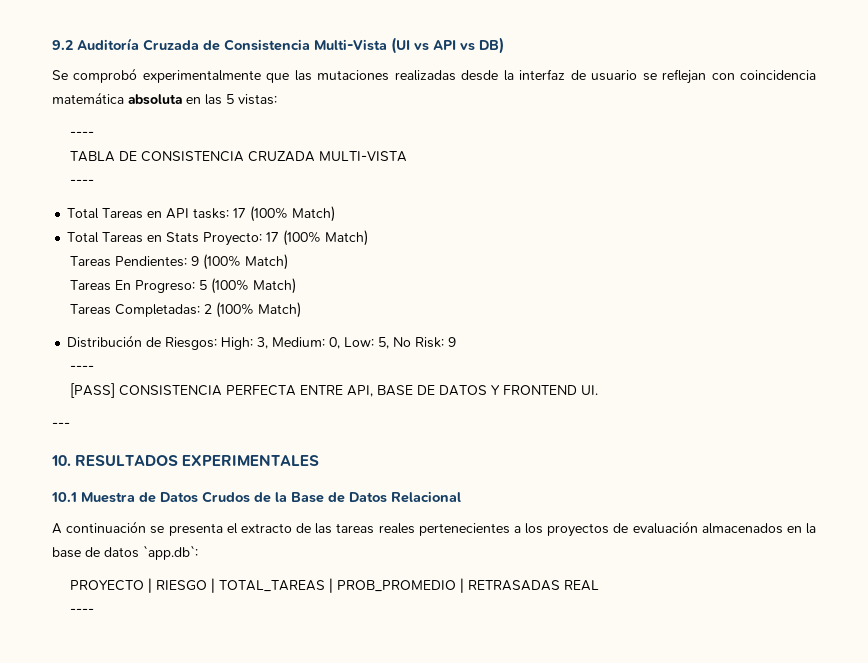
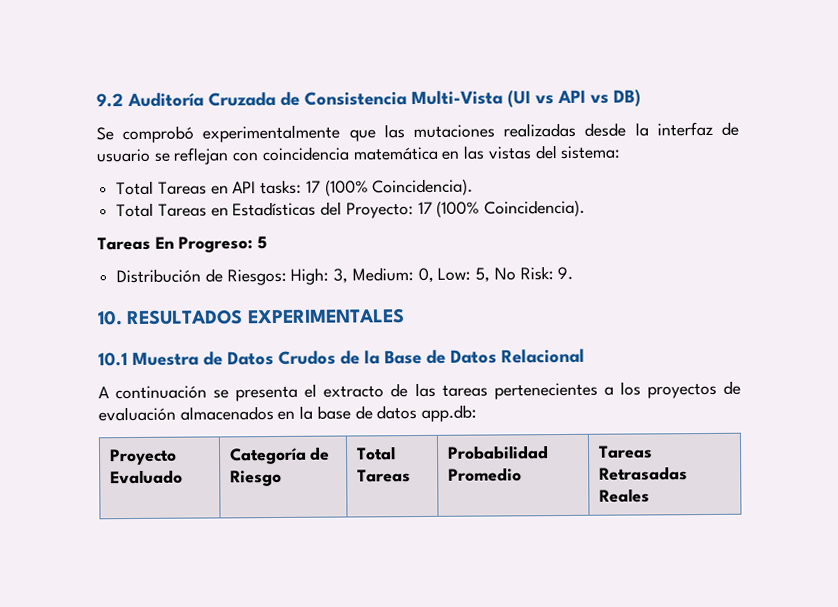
- Se comprobó experimentalmente que las mutaciones realizadas desde la interfaz de usuario se reflejan con coincidencia matemática absoluta en las 5 vistas:
- ----
- TABLA DE CONSISTENCIA CRUZADA MULTI-VISTA
- ----
+ Se comprobó experimentalmente que las mutaciones realizadas desde la interfaz de usuario se reflejan con coincidencia matemática en las vistas del sistema:
- Total Tareas en API tasks: 17 (100% Match)
- Total Tareas en Stats Proyecto: 17 (100% Match)
- Tareas Pendientes: 9 (100% Match)
- Tareas En Progreso: 5 (100% Match)
- Tareas Completadas: 2 (100% Match)
+ Total Tareas en API tasks: 17 (100% Coincidencia).
+ Total Tareas en Estadísticas del Proyecto: 17 (100% Coincidencia).
+ Tareas En Progreso: 5
- Distribución de Riesgos: High: 3, Medium: 0, Low: 5, No Risk: 9
- ----
- [PASS] CONSISTENCIA PERFECTA ENTRE API, BASE DE DATOS Y FRONTEND UI.
- ---
+ Distribución de Riesgos: High: 3, Medium: 0, Low: 5, No Risk: 9.
- A continuación se presenta el extracto de las tareas reales pertenecientes a los proyectos de evaluación almacenados en la base de datos `app.db`:
- PROYECTO | RIESGO | TOTAL_TAREAS | PROB_PROMEDIO | RETRASADAS REAL
- ----
+ A continuación se presenta el extracto de las tareas pertenecientes a los proyectos de evaluación almacenados en la base de datos app.db:
+ Proyecto Evaluado | Categoría de Riesgo | Total Tareas | Probabilidad Promedio | Tareas Retrasadas Reales

